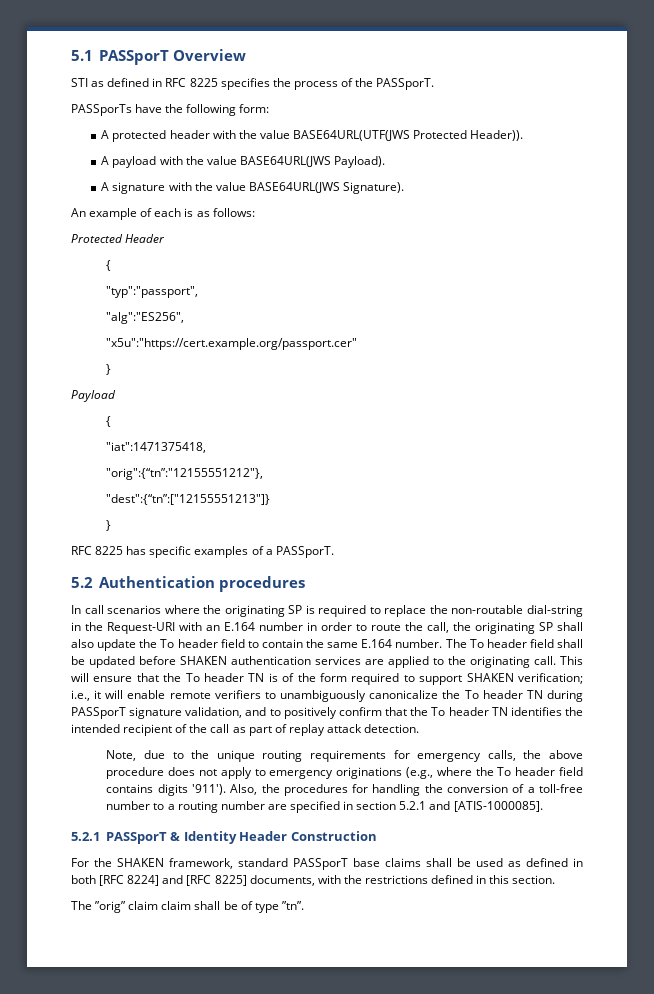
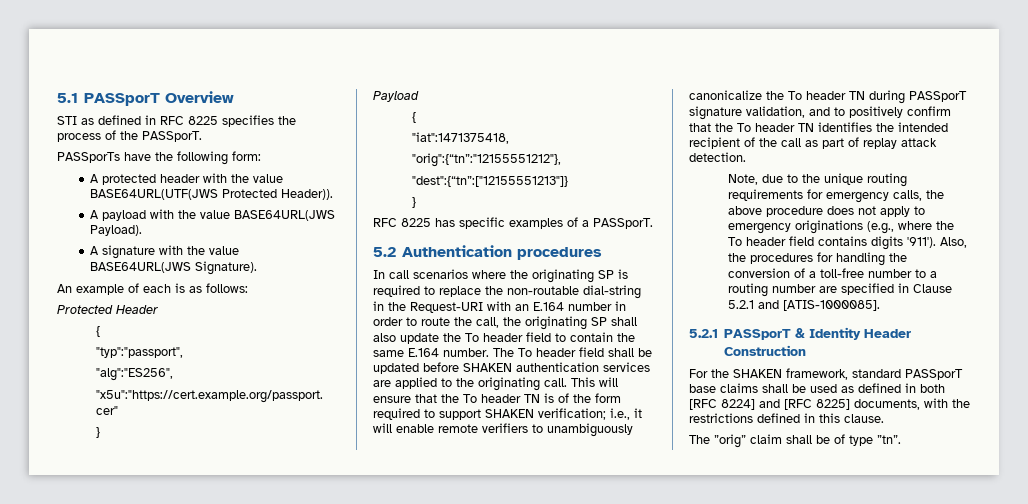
- Also, the procedures for handling the conversion of a toll-free number to a routing number are specified in section 5.2.1 and [ATIS-1000085].
+ Also, the procedures for handling the conversion of a toll-free number to a routing number are specified in Clause 5.2.1 and [ATIS-1000085].
- For the SHAKEN framework, standard PASSporT base claims shall be used as defined in both [RFC 8224] and [RFC 8225] documents, with the restrictions defined in this section.
+ For the SHAKEN framework, standard PASSporT base claims shall be used as defined in both [RFC 8224] and [RFC 8225] documents, with the restrictions defined in this clause.
- The ”orig” claim claim shall be of type ”tn”.
+ The ”orig” claim shall be of type ”tn”.

